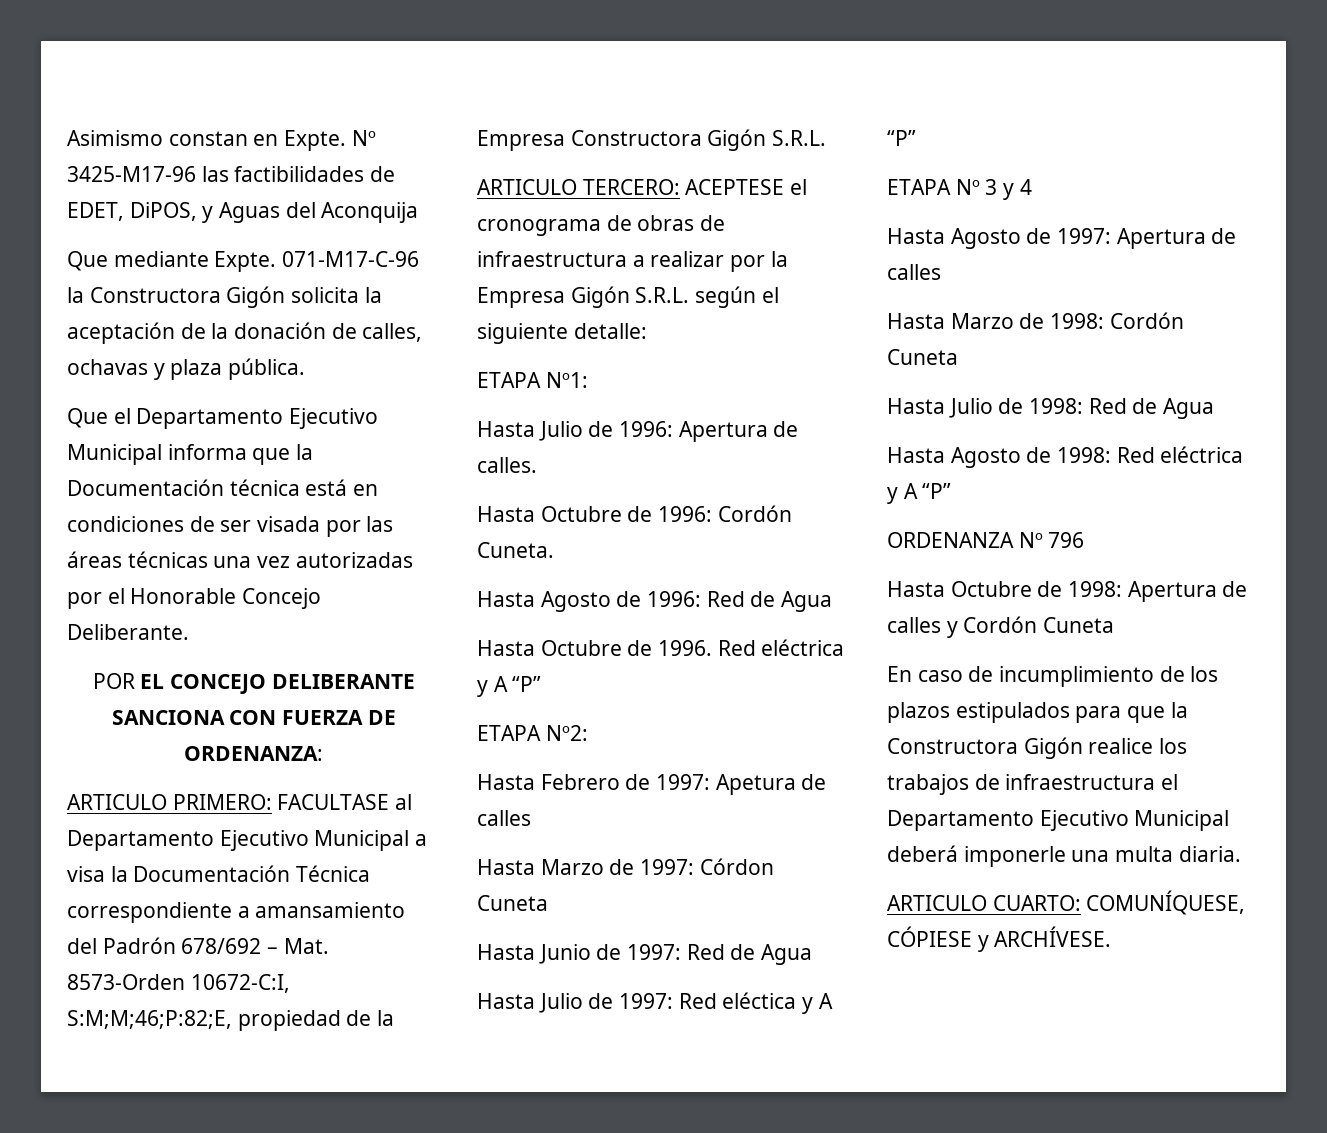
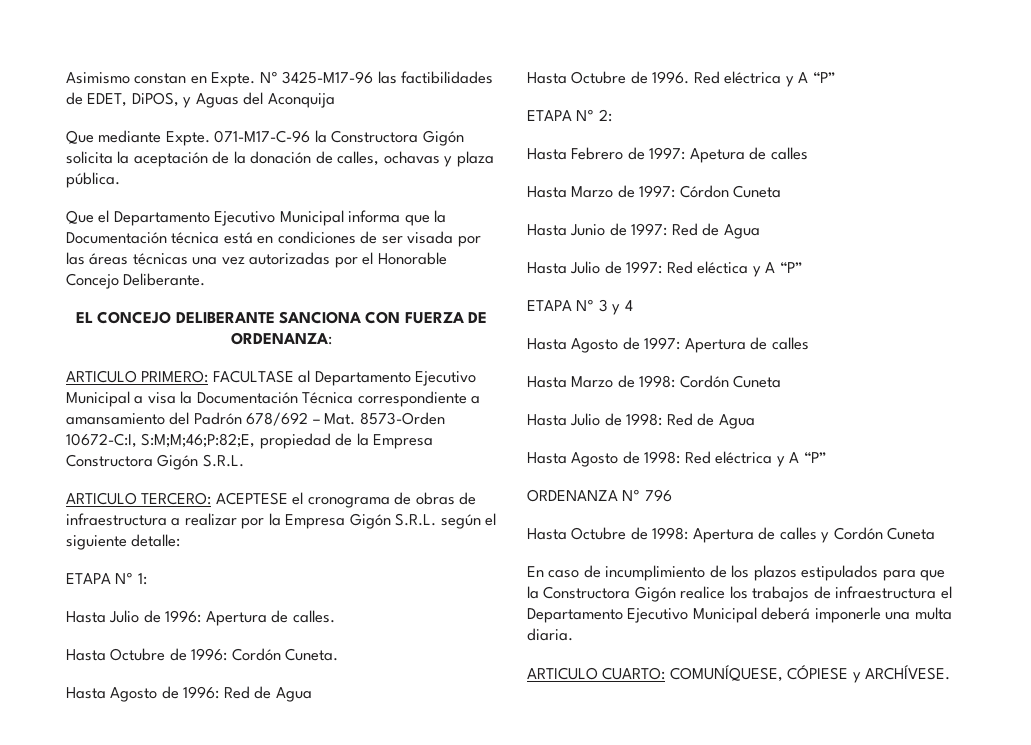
- POR EL CONCEJO DELIBERANTE SANCIONA CON FUERZA DE ORDENANZA:
+ EL CONCEJO DELIBERANTE SANCIONA CON FUERZA DE ORDENANZA:
- ETAPA Nº1:
+ ETAPA Nº 1:
- ETAPA Nº2:
+ ETAPA Nº 2:

